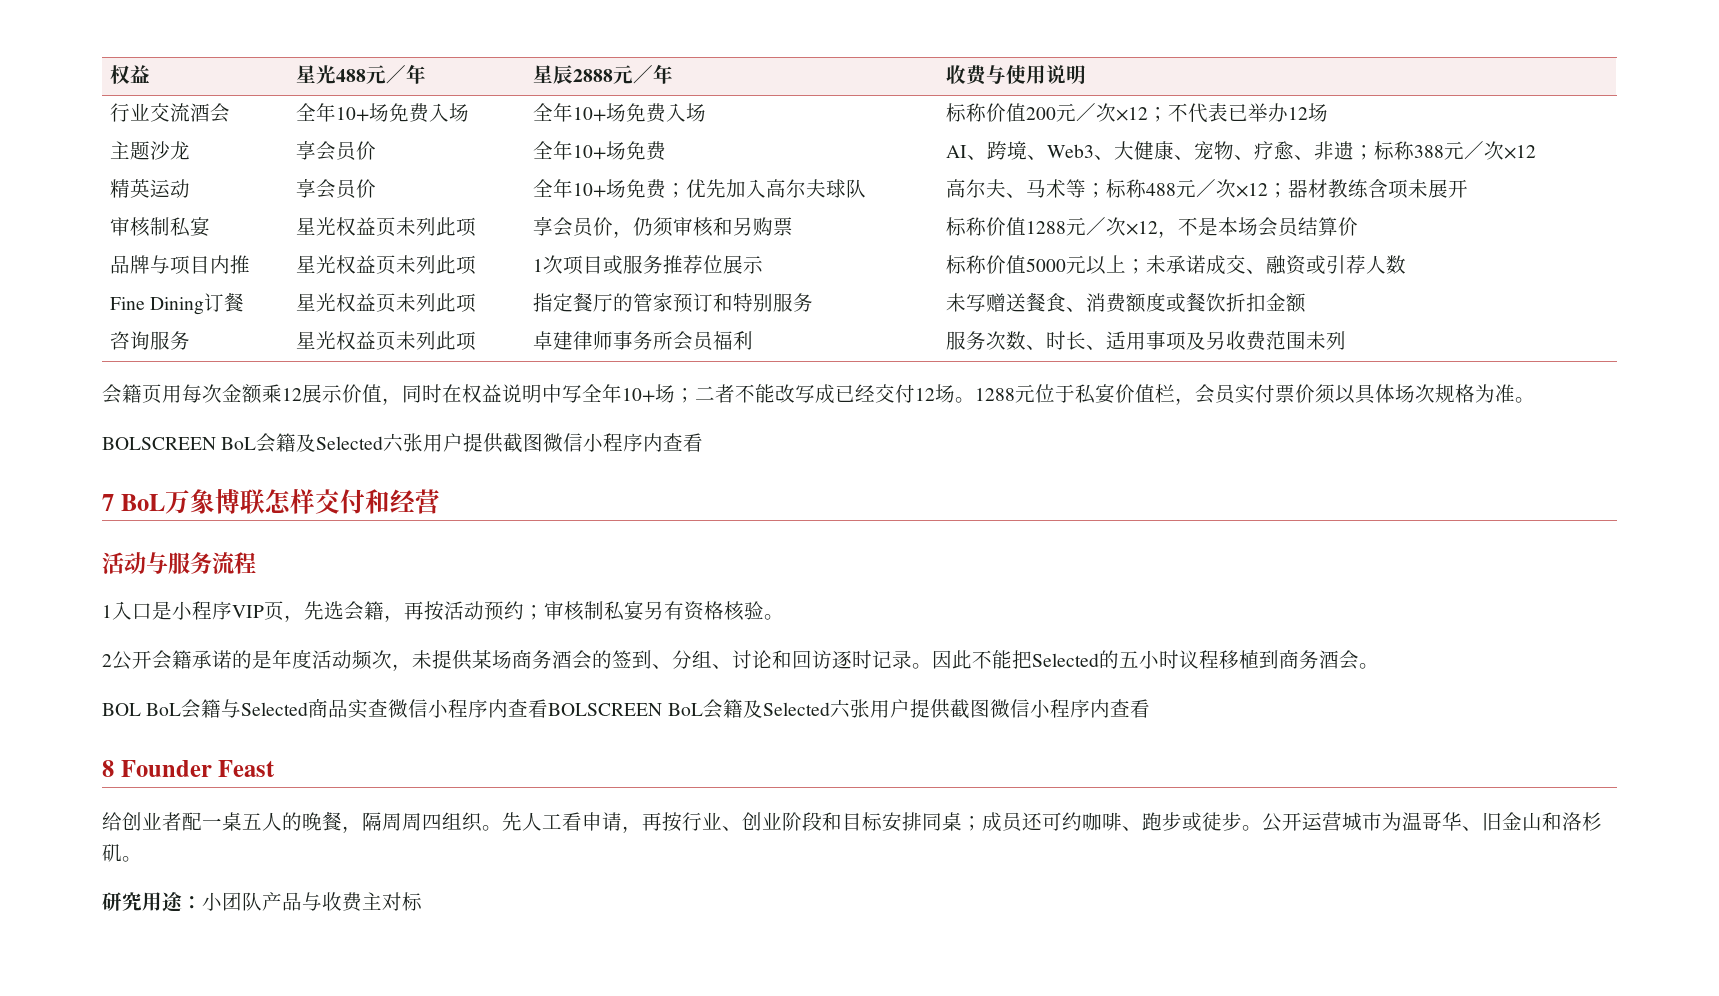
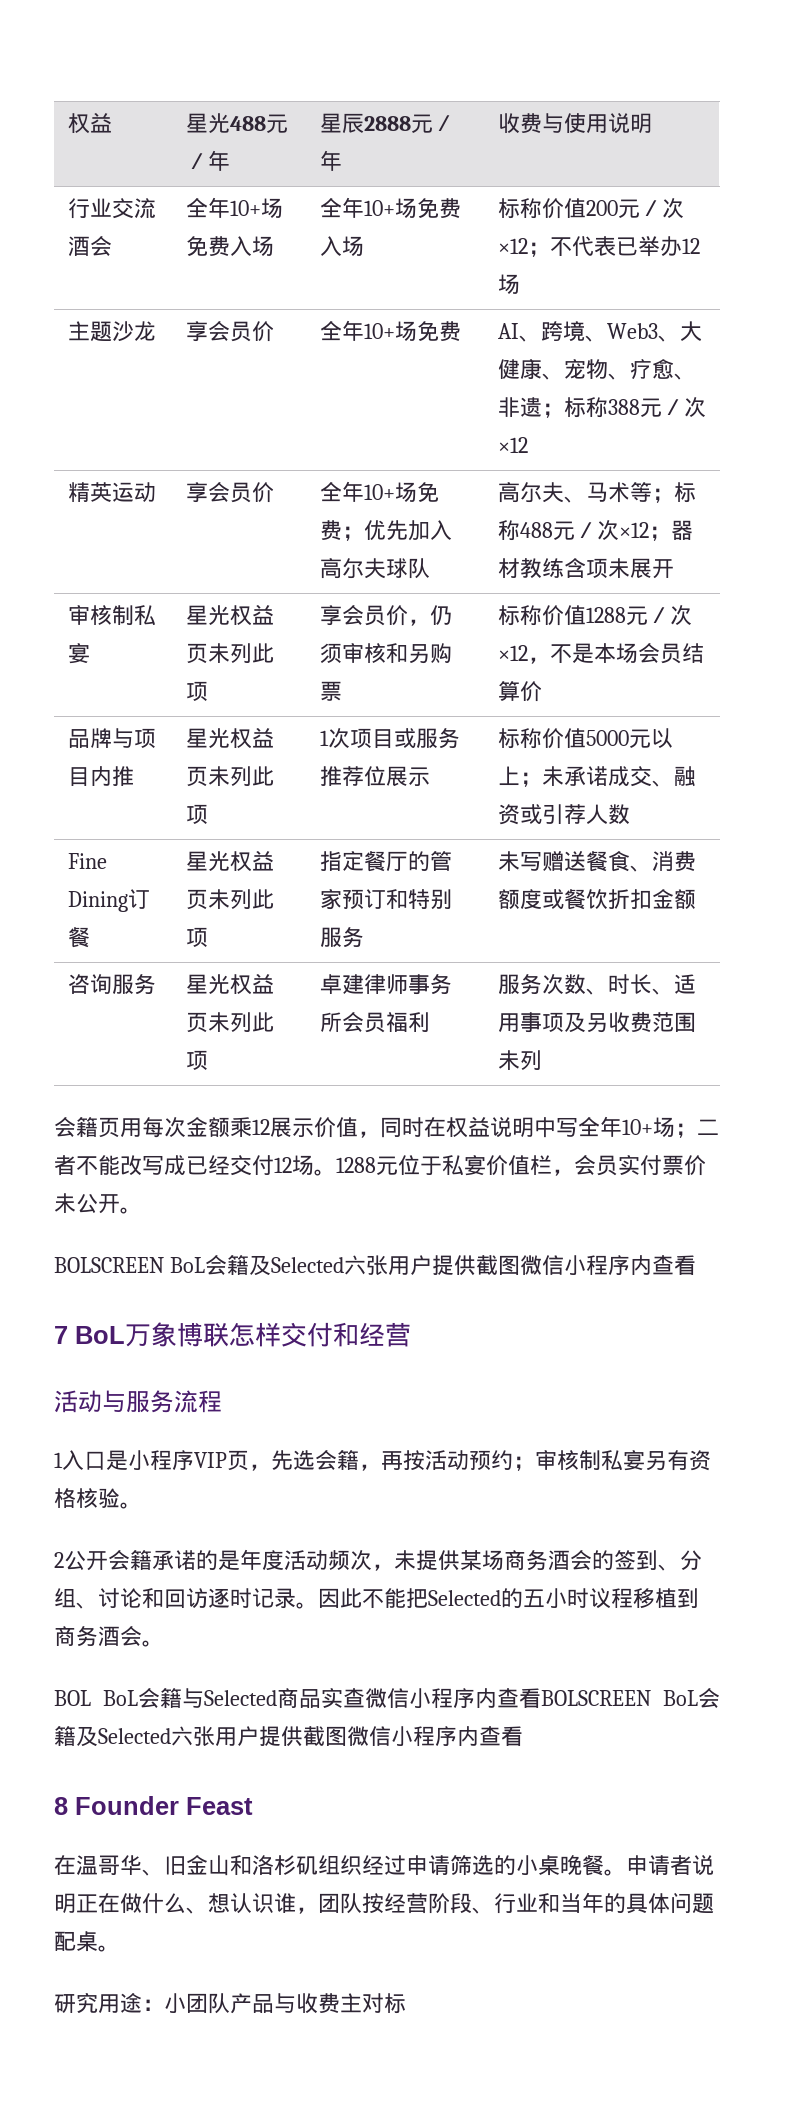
- 1288元位于私宴价值栏，会员实付票价须以具体场次规格为准。
+ 1288元位于私宴价值栏，会员实付票价未公开。
- 给创业者配一桌五人的晚餐，隔周周四组织。先人工看申请，再按行业、创业阶段和目标安排同桌；成员还可约咖啡、跑步或徒步。公开运营城市为温哥华、旧金山和洛杉矶。
+ 在温哥华、旧金山和洛杉矶组织经过申请筛选的小桌晚餐。申请者说明正在做什么、想认识谁，团队按经营阶段、行业和当年的具体问题配桌。

